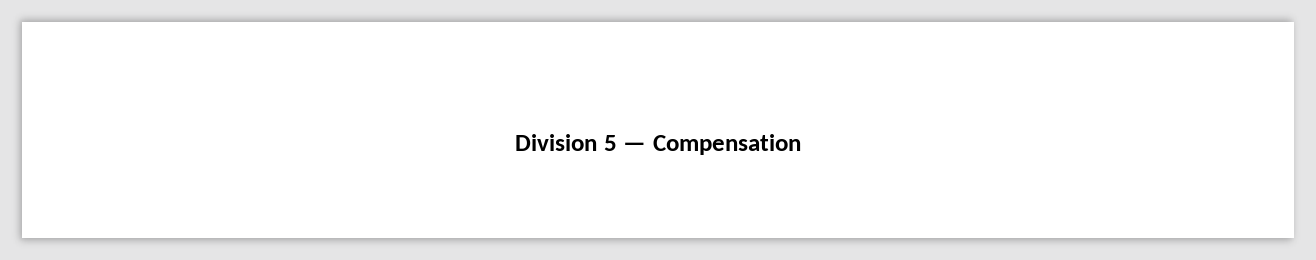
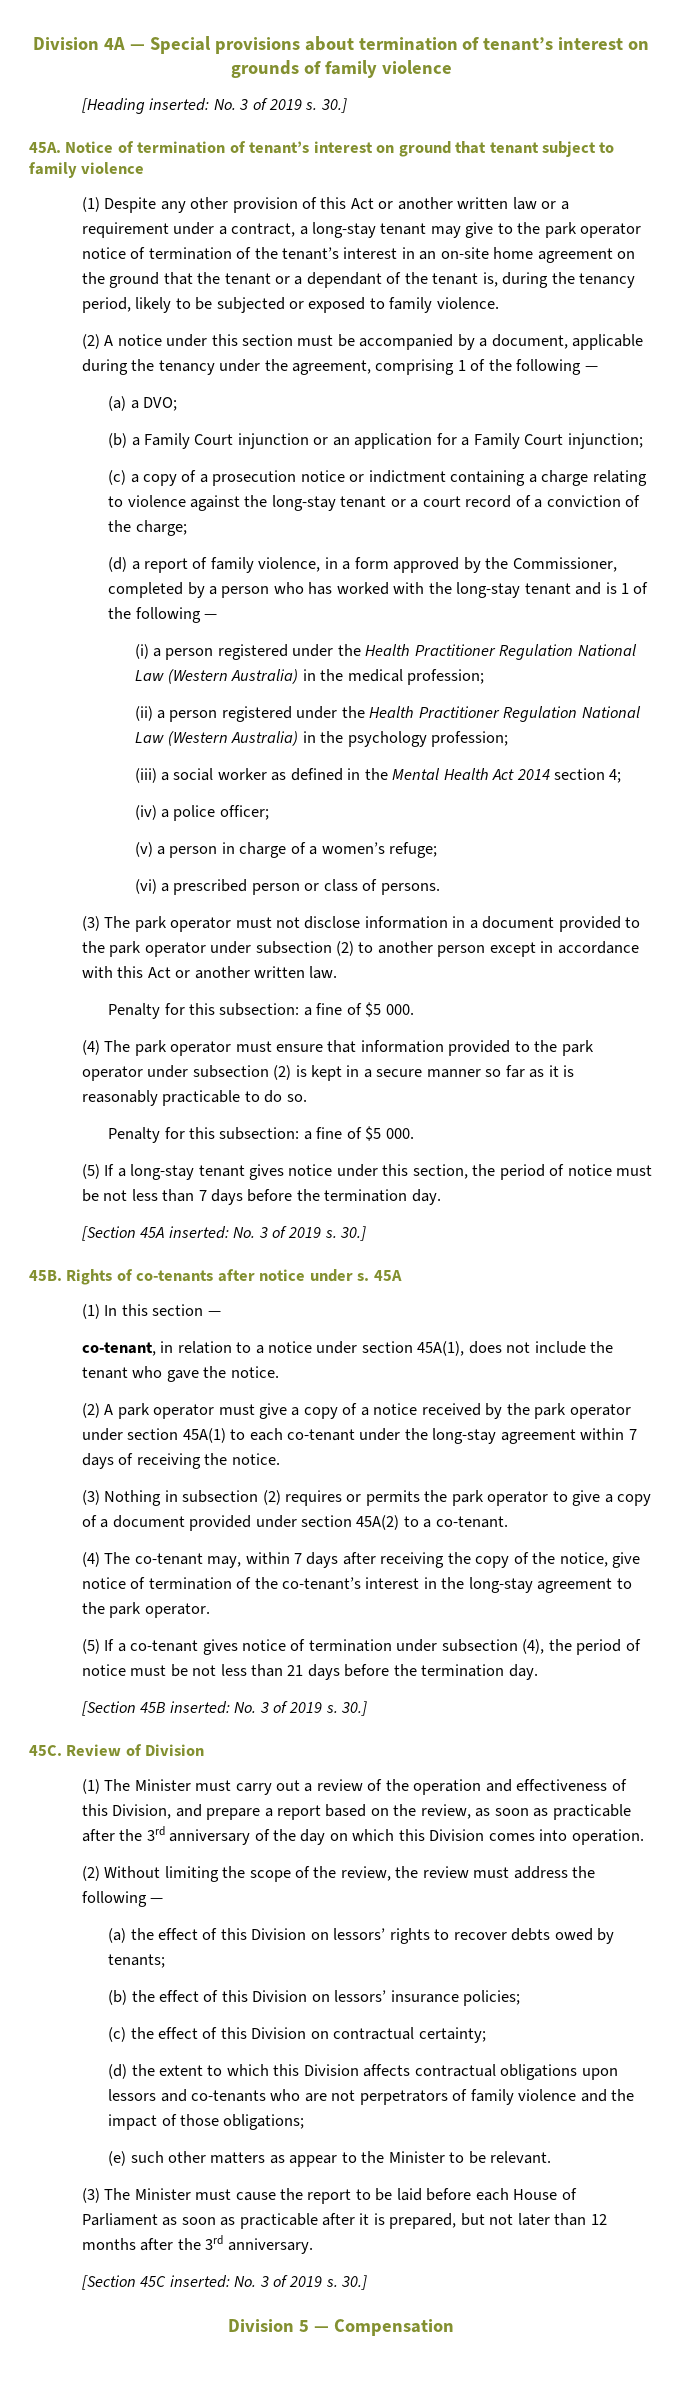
+ Division 4A — Special provisions about termination of tenant’s interest on grounds of family violence
+ [Heading inserted: No. 3 of 2019 s. 30.]
+ 45A. Notice of termination of tenant’s interest on ground that tenant subject to family violence
+ (1) Despite any other provision of this Act or another written law or a requirement under a contract, a long-stay tenant may give to the park operator notice of termination of the tenant’s interest in an on-site home agreement on the ground that the tenant or a dependant of the tenant is, during the tenancy period, likely to be subjected or exposed to family violence.
+ (2) A notice under this section must be accompanied by a document, applicable during the tenancy under the agreement, comprising 1 of the following —
+ (a) a DVO;
+ (b) a Family Court injunction or an application for a Family Court injunction;
+ (c) a copy of a prosecution notice or indictment containing a charge relating to violence against the long-stay tenant or a court record of a conviction of the charge;
+ (d) a report of family violence, in a form approved by the Commissioner, completed by a person who has worked with the long-stay tenant and is 1 of the following —
+ (i) a person registered under the Health Practitioner Regulation National Law (Western Australia) in the medical profession;
+ (ii) a person registered under the Health Practitioner Regulation National Law (Western Australia) in the psychology profession;
+ (iii) a social worker as defined in the Mental Health Act 2014 section 4;
+ (iv) a police officer;
+ (v) a person in charge of a women’s refuge;
+ (vi) a prescribed person or class of persons.
+ (3) The park operator must not disclose information in a document provided to the park operator under subsection (2) to another person except in accordance with this Act or another written law.
+ Penalty for this subsection: a fine of $5 000.
+ (4) The park operator must ensure that information provided to the park operator under subsection (2) is kept in a secure manner so far as it is reasonably practicable to do so.
+ Penalty for this subsection: a fine of $5 000.
+ (5) If a long-stay tenant gives notice under this section, the period of notice must be not less than 7 days before the termination day.
+ [Section 45A inserted: No. 3 of 2019 s. 30.]
+ 45B. Rights of co-tenants after notice under s. 45A
+ (1) In this section —
+ co-tenant, in relation to a notice under section 45A(1), does not include the tenant who gave the notice.
+ (2) A park operator must give a copy of a notice received by the park operator under section 45A(1) to each co-tenant under the long-stay agreement within 7 days of receiving the notice.
+ (3) Nothing in subsection (2) requires or permits the park operator to give a copy of a document provided under section 45A(2) to a co-tenant.
+ (4) The co-tenant may, within 7 days after receiving the copy of the notice, give notice of termination of the co-tenant’s interest in the long-stay agreement to the park operator.
+ (5) If a co-tenant gives notice of termination under subsection (4), the period of notice must be not less than 21 days before the termination day.
+ [Section 45B inserted: No. 3 of 2019 s. 30.]
+ 45C. Review of Division
+ (1) The Minister must carry out a review of the operation and effectiveness of this Division, and prepare a report based on the review, as soon as practicable after the 3rd anniversary of the day on which this Division comes into operation.
+ (2) Without limiting the scope of the review, the review must address the following —
+ (a) the effect of this Division on lessors’ rights to recover debts owed by tenants;
+ (b) the effect of this Division on lessors’ insurance policies;
+ (c) the effect of this Division on contractual certainty;
+ (d) the extent to which this Division affects contractual obligations upon lessors and co-tenants who are not perpetrators of family violence and the impact of those obligations;
+ (e) such other matters as appear to the Minister to be relevant.
+ (3) The Minister must cause the report to be laid before each House of Parliament as soon as practicable after it is prepared, but not later than 12 months after the 3rd anniversary.
+ [Section 45C inserted: No. 3 of 2019 s. 30.]

